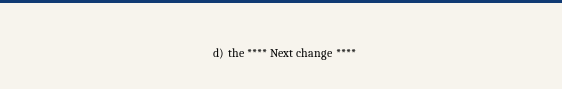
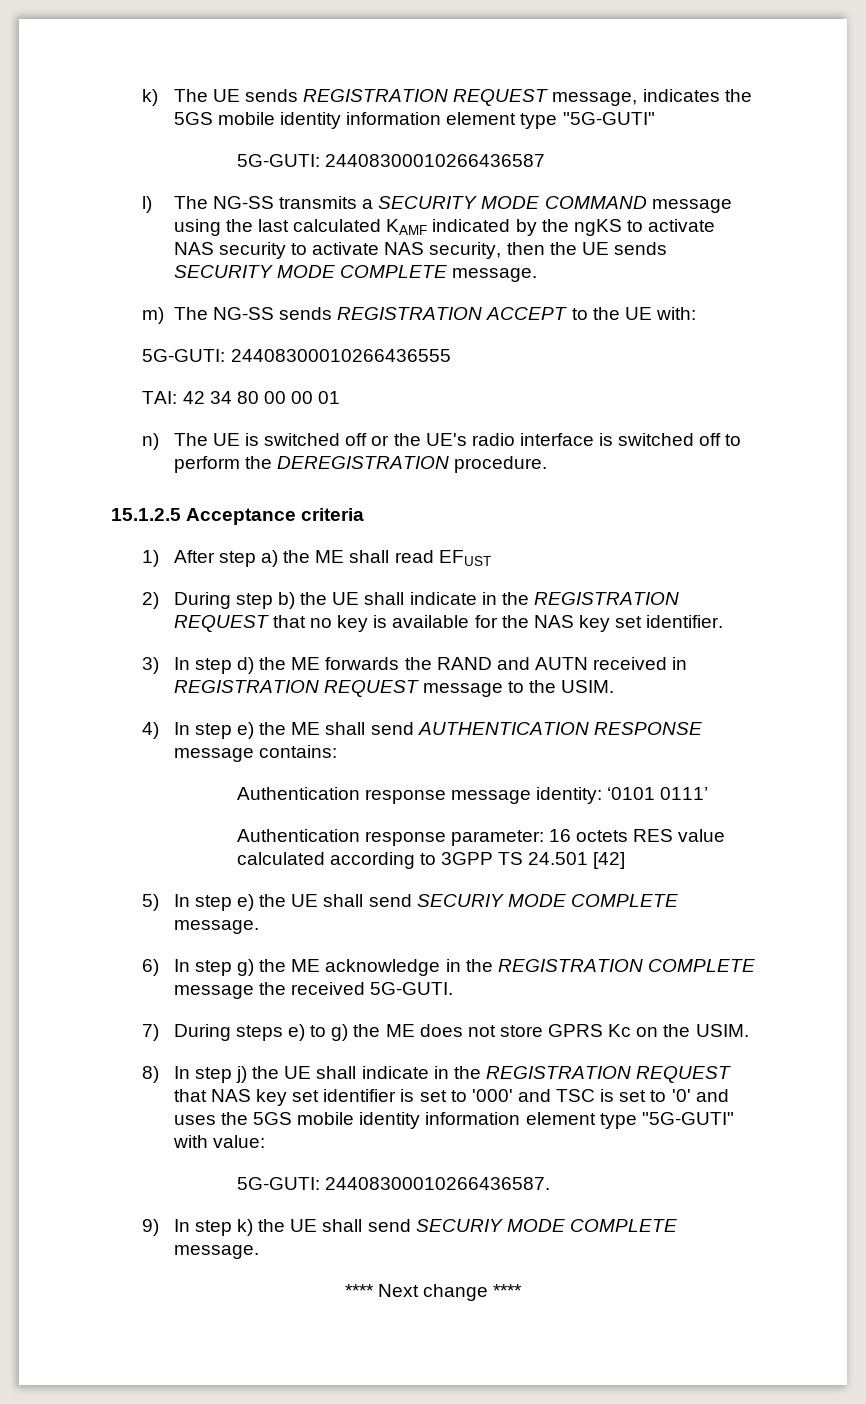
- d) the **** Next change ****
+ k) The UE sends REGISTRATION REQUEST message, indicates the 5GS mobile identity information element type "5G-GUTI"
+ 5G-GUTI: 24408300010266436587
+ l) The NG-SS transmits a SECURITY MODE COMMAND message using the last calculated KAMF indicated by the ngKS to activate NAS security to activate NAS security, then the UE sends SECURITY MODE COMPLETE message.
+ m) The NG-SS sends REGISTRATION ACCEPT to the UE with:
+ 5G-GUTI: 24408300010266436555
+ TAI: 42 34 80 00 00 01
+ n) The UE is switched off or the UE's radio interface is switched off to perform the DEREGISTRATION procedure.
+ 15.1.2.5 Acceptance criteria
+ 1) After step a) the ME shall read EFUST
+ 2) During step b) the UE shall indicate in the REGISTRATION REQUEST that no key is available for the NAS key set identifier.
+ 3) In step d) the ME forwards the RAND and AUTN received in REGISTRATION REQUEST message to the USIM.
+ 4) In step e) the ME shall send AUTHENTICATION RESPONSE message contains:
+ Authentication response message identity: ‘0101 0111’
+ Authentication response parameter: 16 octets RES value calculated according to 3GPP TS 24.501 [42]
+ 5) In step e) the UE shall send SECURIY MODE COMPLETE message.
+ 6) In step g) the ME acknowledge in the REGISTRATION COMPLETE message the received 5G-GUTI.
+ 7) During steps e) to g) the ME does not store GPRS Kc on the USIM.
+ 8) In step j) the UE shall indicate in the REGISTRATION REQUEST that NAS key set identifier is set to '000' and TSC is set to '0' and uses the 5GS mobile identity information element type "5G-GUTI" with value:
+ 5G-GUTI: 24408300010266436587.
+ 9) In step k) the UE shall send SECURIY MODE COMPLETE message.
+ **** Next change ****

